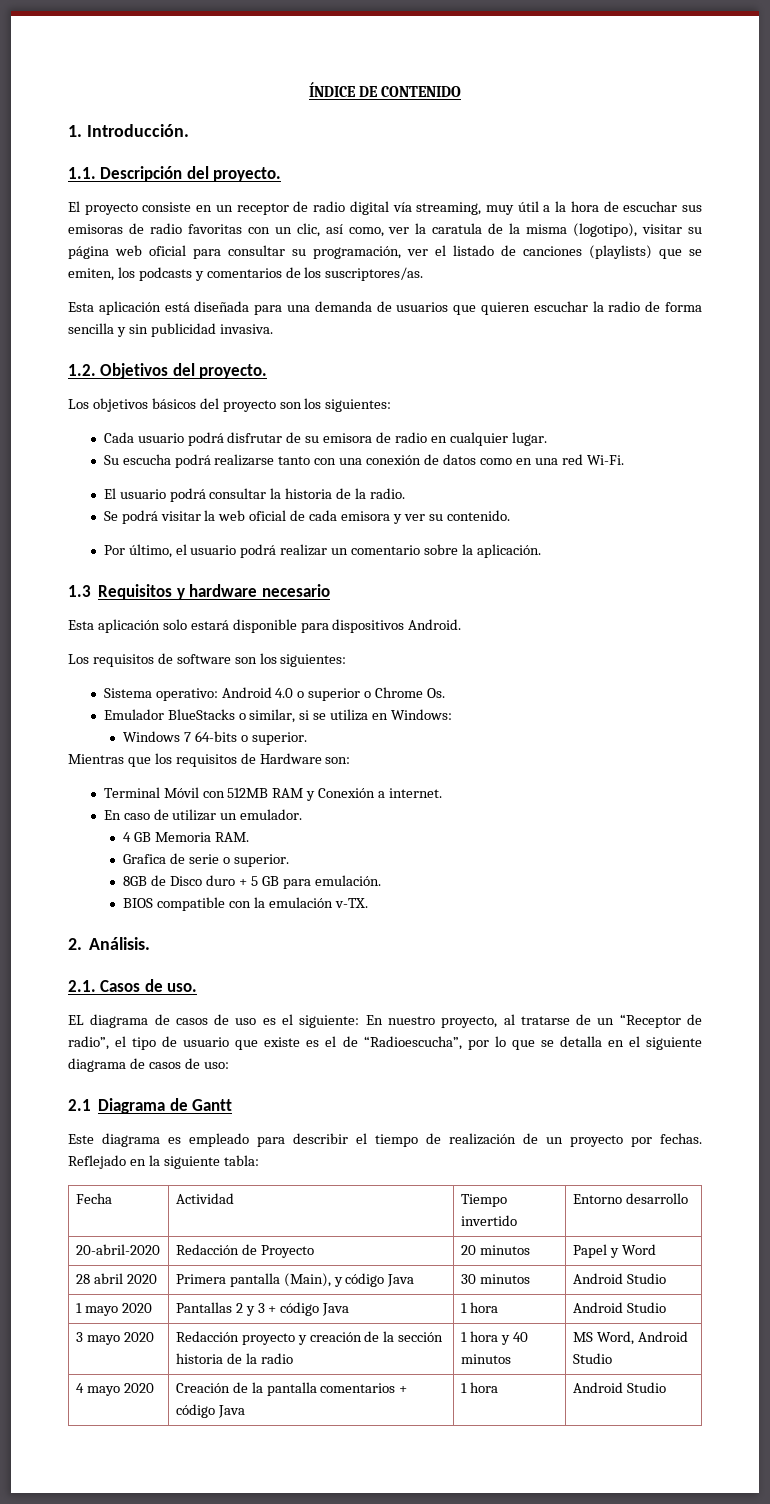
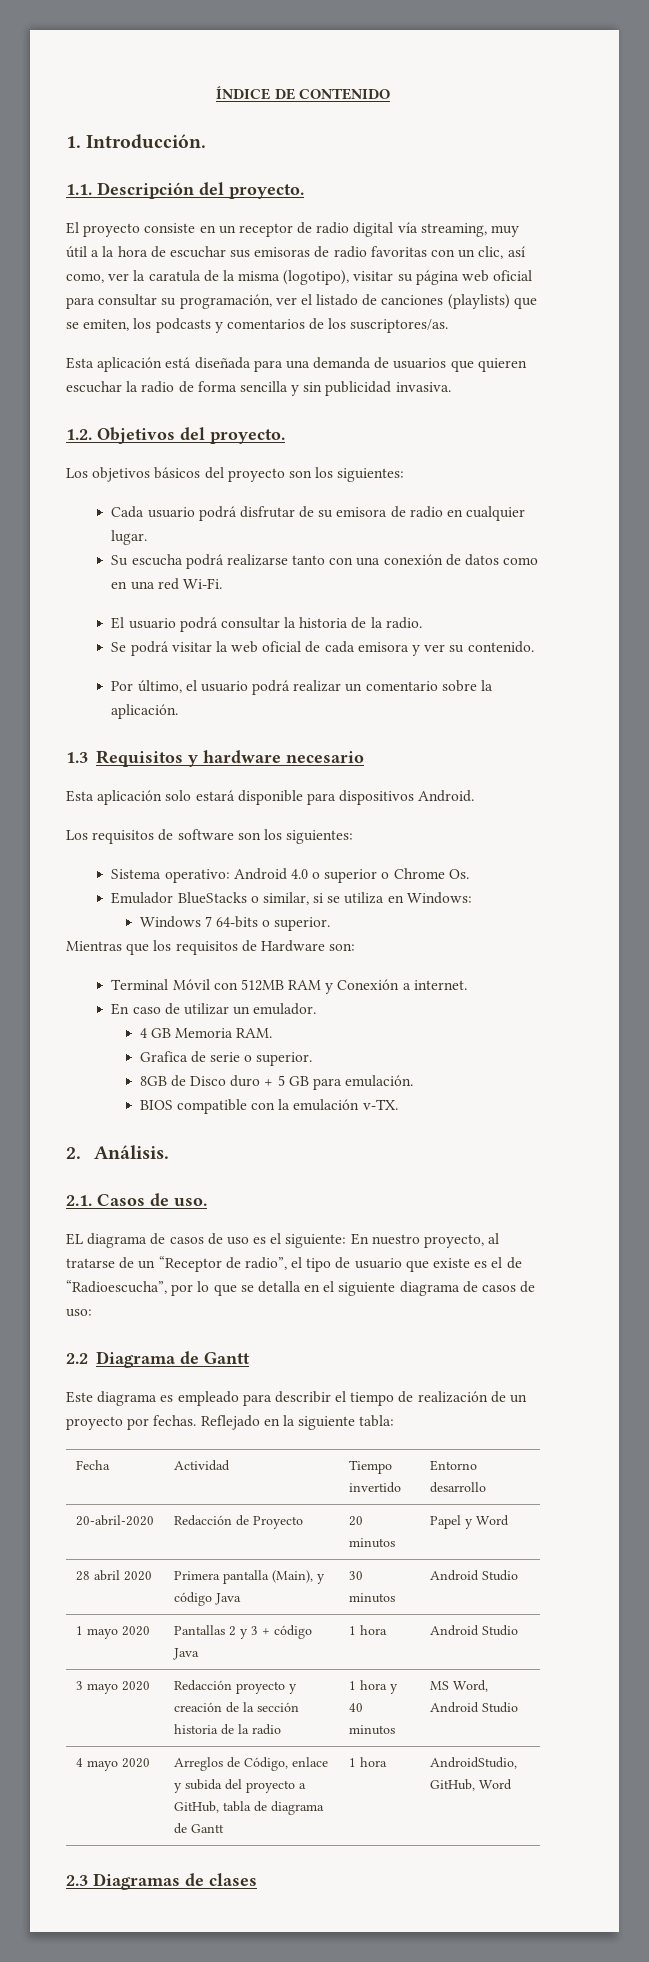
- 2.1 Diagrama de Gantt
+ 2.2 Diagrama de Gantt
- 4 mayo 2020 | Creación de la pantalla comentarios + código Java | 1 hora | Android Studio
+ 4 mayo 2020 | Arreglos de Código, enlace y subida del proyecto a GitHub, tabla de diagrama de Gantt | 1 hora | AndroidStudio, GitHub, Word
+ 2.3 Diagramas de clases

